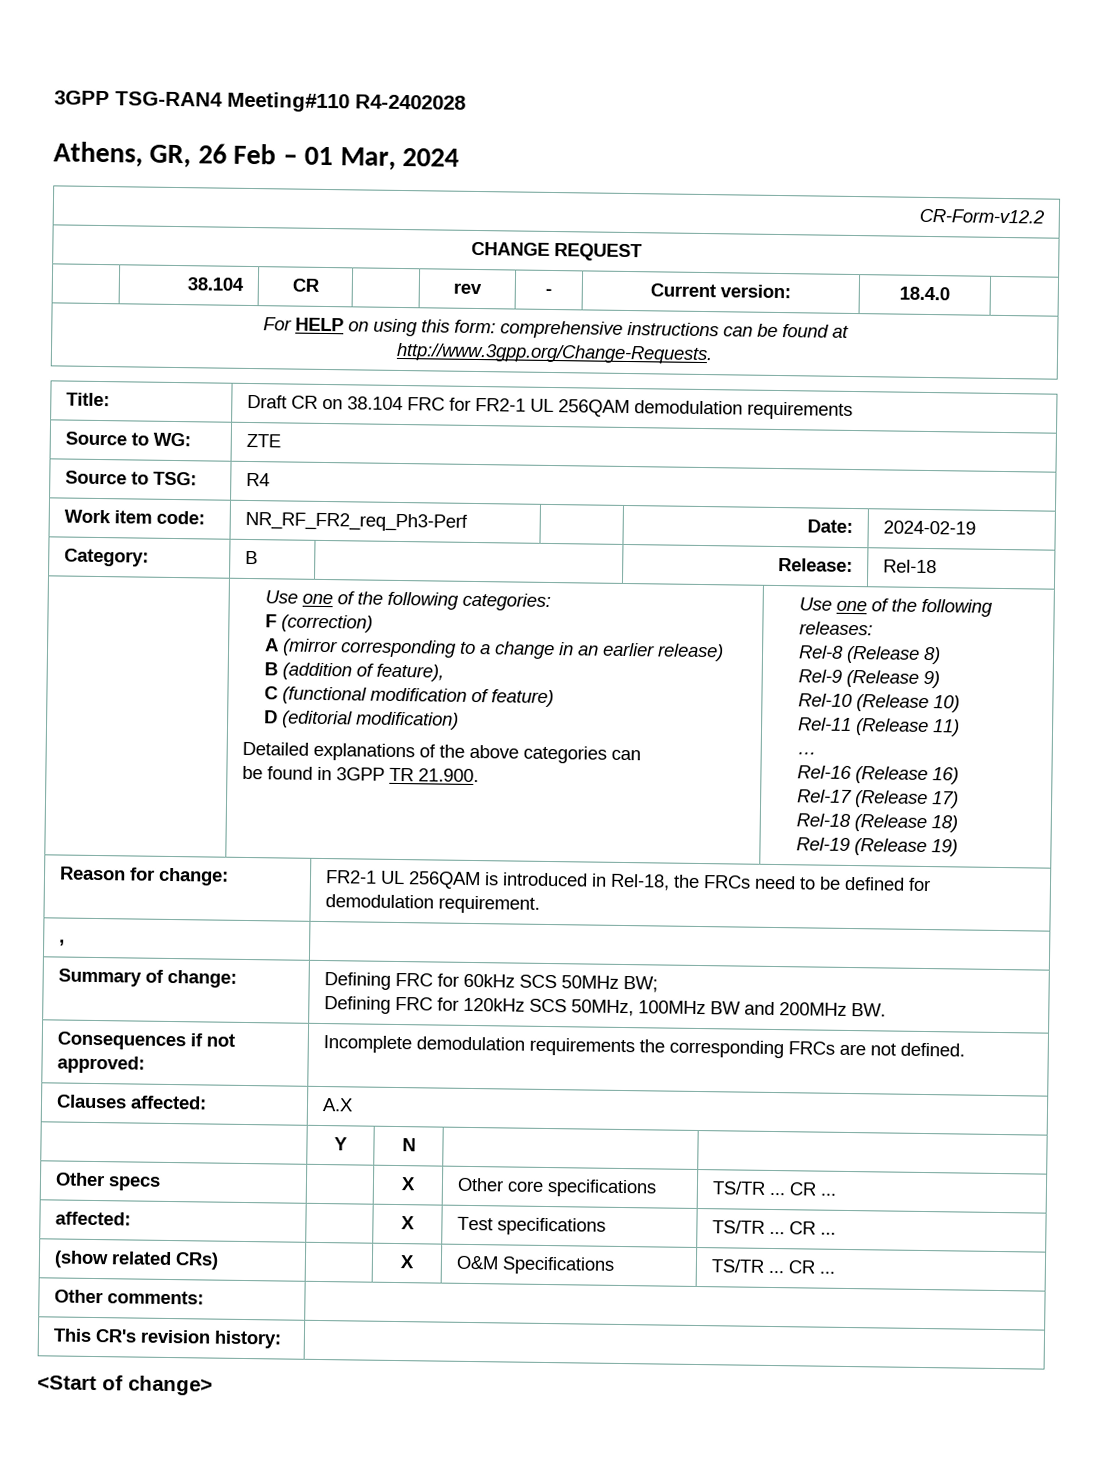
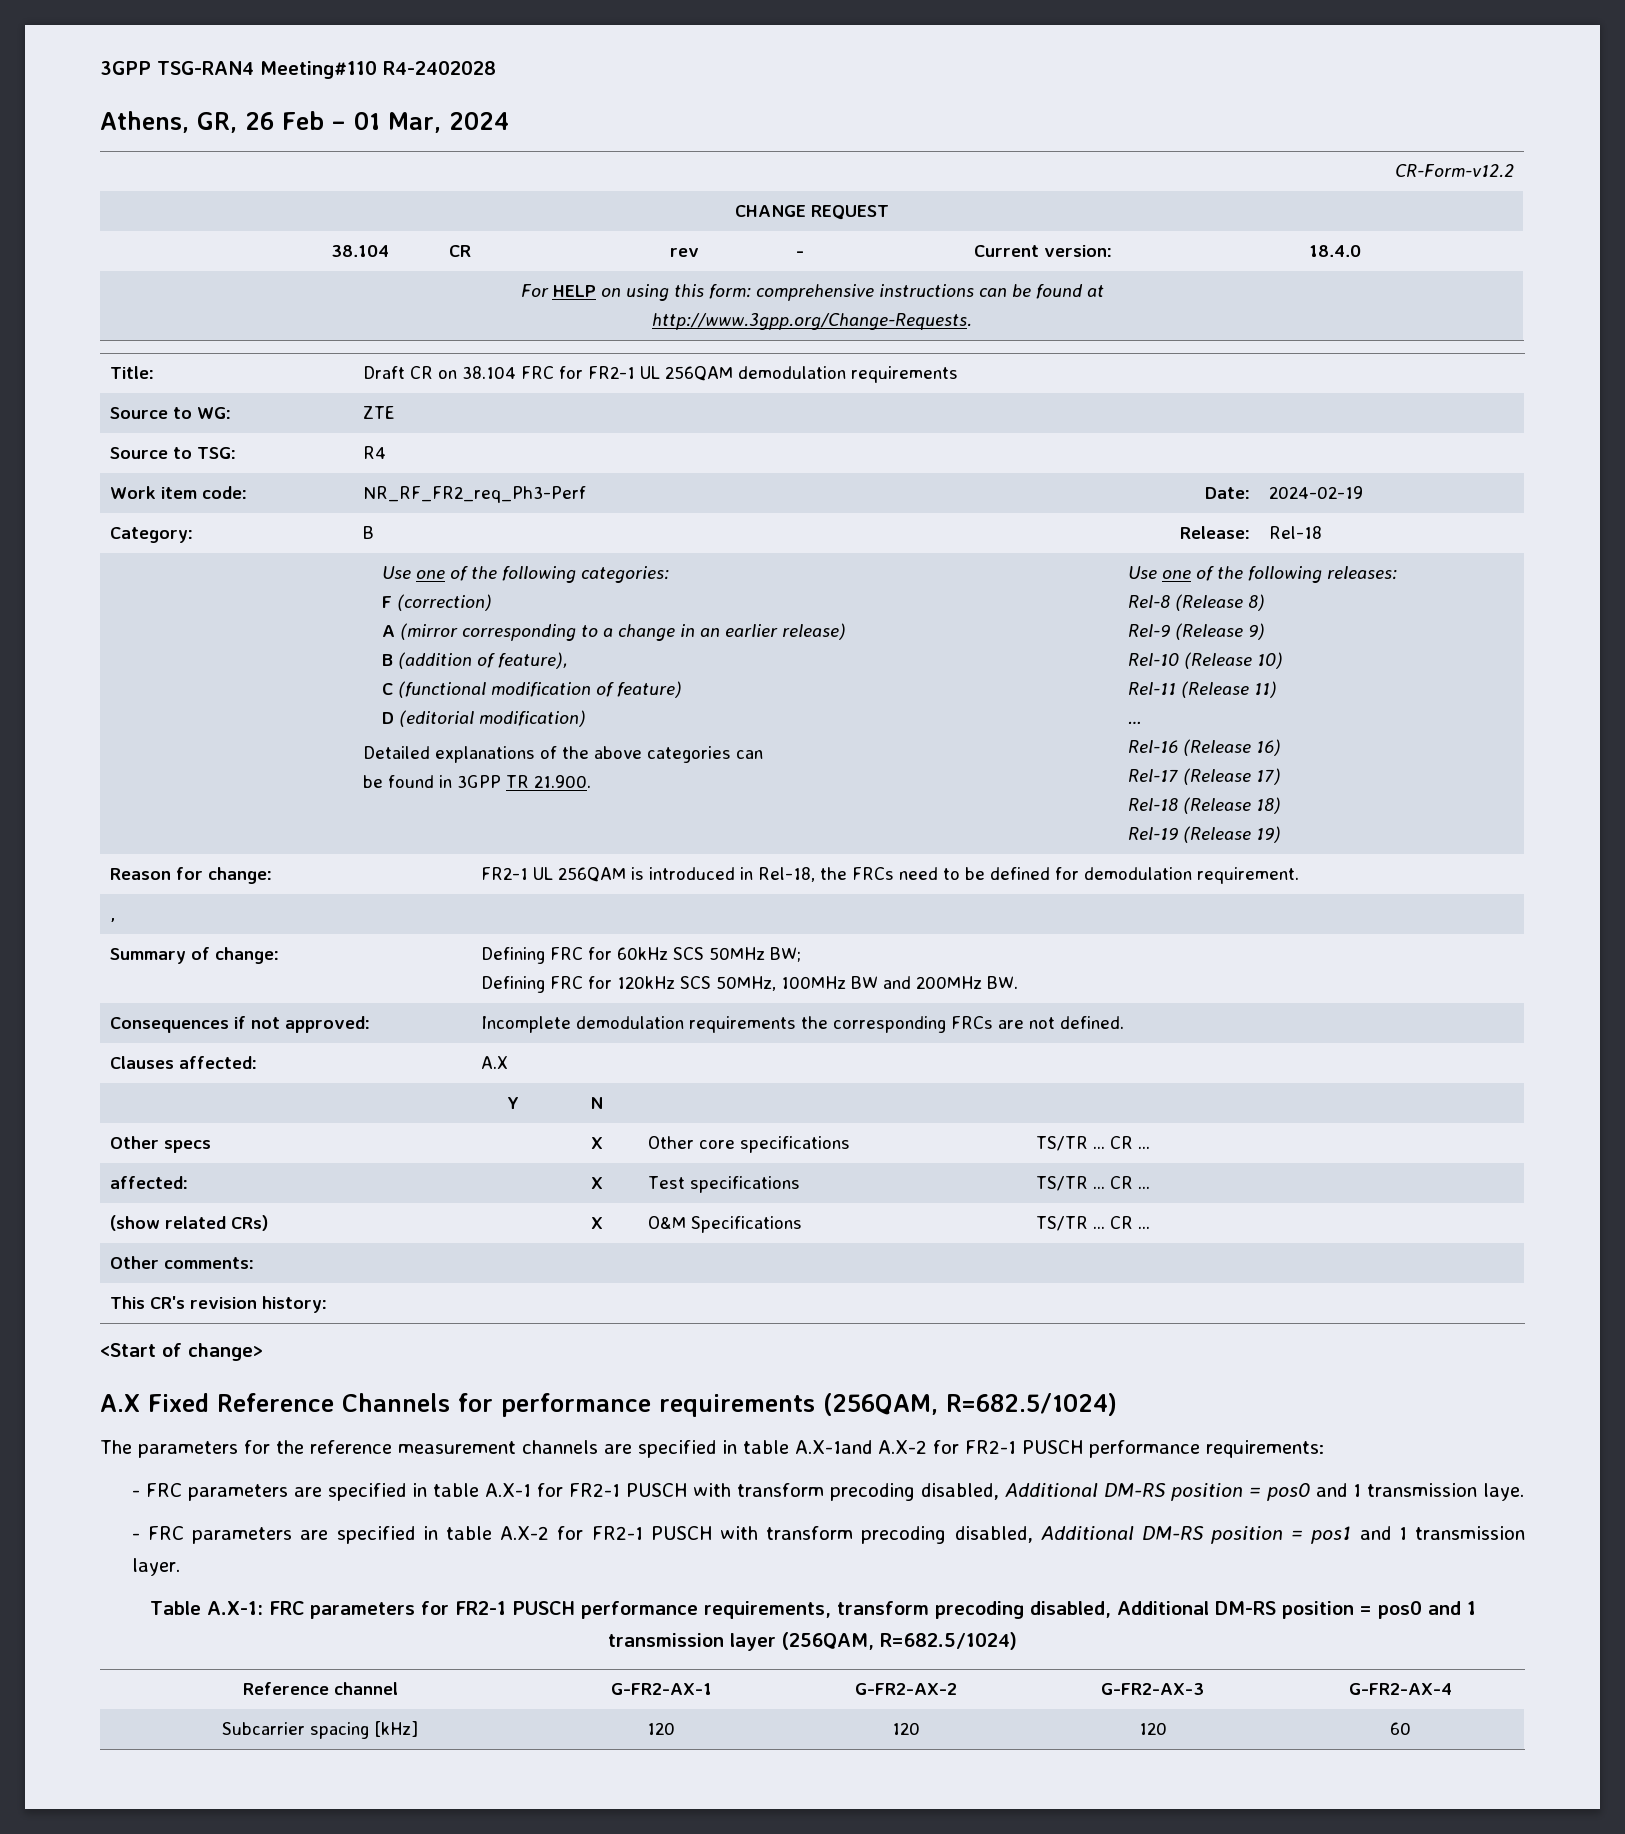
+ A.X Fixed Reference Channels for performance requirements (256QAM, R=682.5/1024)
+ The parameters for the reference measurement channels are specified in table A.X-1and A.X-2 for FR2-1 PUSCH performance requirements:
+ - FRC parameters are specified in table A.X-1 for FR2-1 PUSCH with transform precoding disabled, Additional DM-RS position = pos0 and 1 transmission laye.
+ - FRC parameters are specified in table A.X-2 for FR2-1 PUSCH with transform precoding disabled, Additional DM-RS position = pos1 and 1 transmission layer.
+ Table A.X-1: FRC parameters for FR2-1 PUSCH performance requirements, transform precoding disabled, Additional DM-RS position = pos0 and 1 transmission layer (256QAM, R=682.5/1024)
+ Reference channel | G-FR2-AX-1 | G-FR2-AX-2 | G-FR2-AX-3 | G-FR2-AX-4
+ Subcarrier spacing [kHz] | 120 | 120 | 120 | 60

